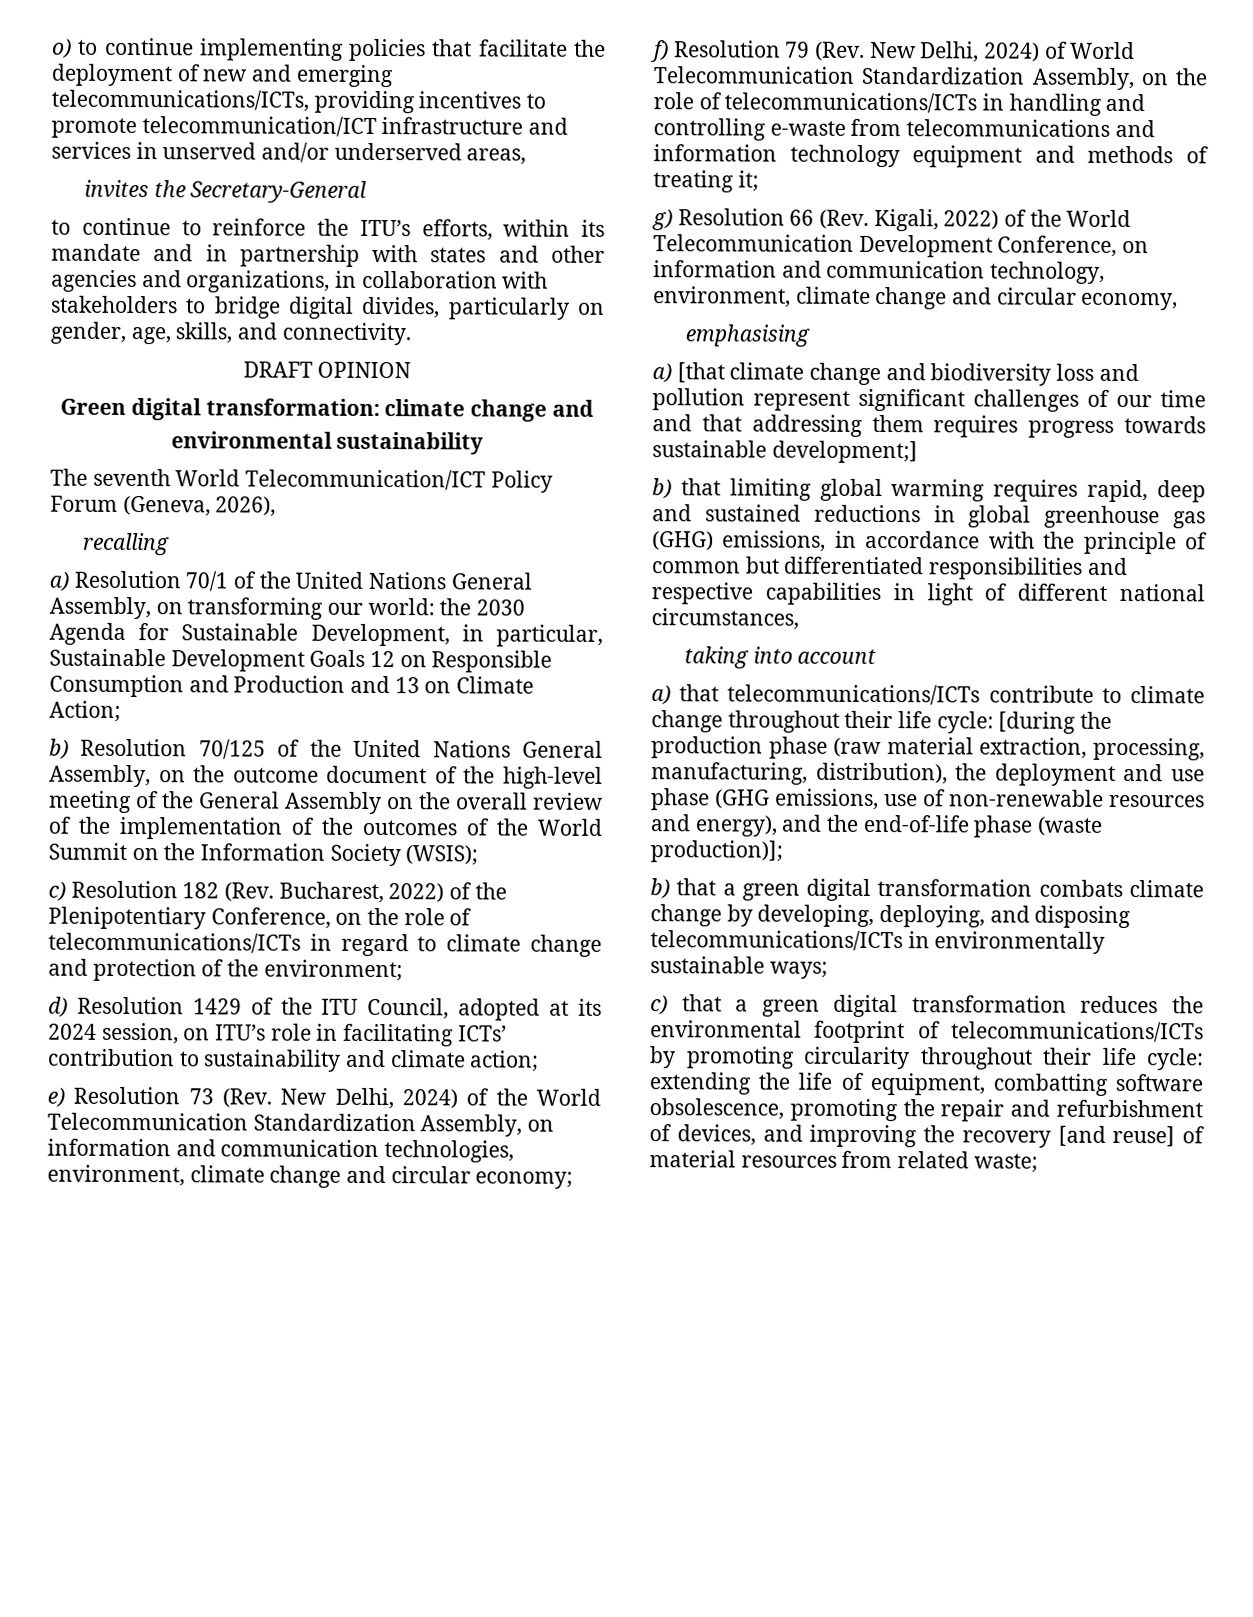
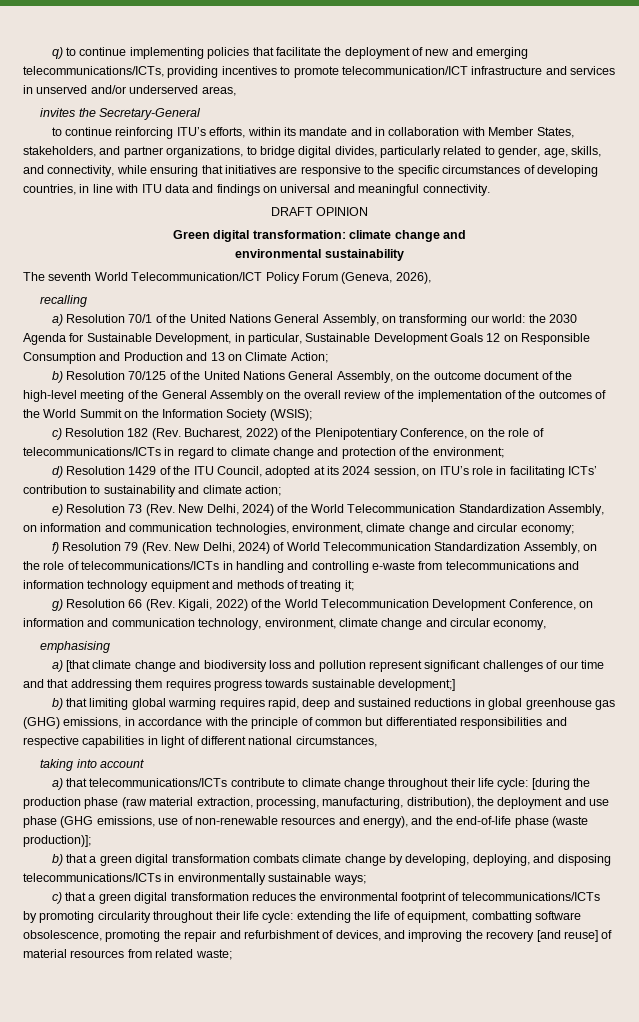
- o) to continue implementing policies that facilitate the deployment of new and emerging telecommunications/ICTs, providing incentives to promote telecommunication/ICT infrastructure and services in unserved and/or underserved areas,
+ q) to continue implementing policies that facilitate the deployment of new and emerging telecommunications/ICTs, providing incentives to promote telecommunication/ICT infrastructure and services in unserved and/or underserved areas,
- to continue to reinforce the ITU’s efforts, within its mandate and in partnership with states and other agencies and organizations, in collaboration with stakeholders to bridge digital divides, particularly on gender, age, skills, and connectivity.
+ to continue reinforcing ITU’s efforts, within its mandate and in collaboration with Member States, stakeholders, and partner organizations, to bridge digital divides, particularly related to gender, age, skills, and connectivity, while ensuring that initiatives are responsive to the specific circumstances of developing countries, in line with ITU data and findings on universal and meaningful connectivity.

